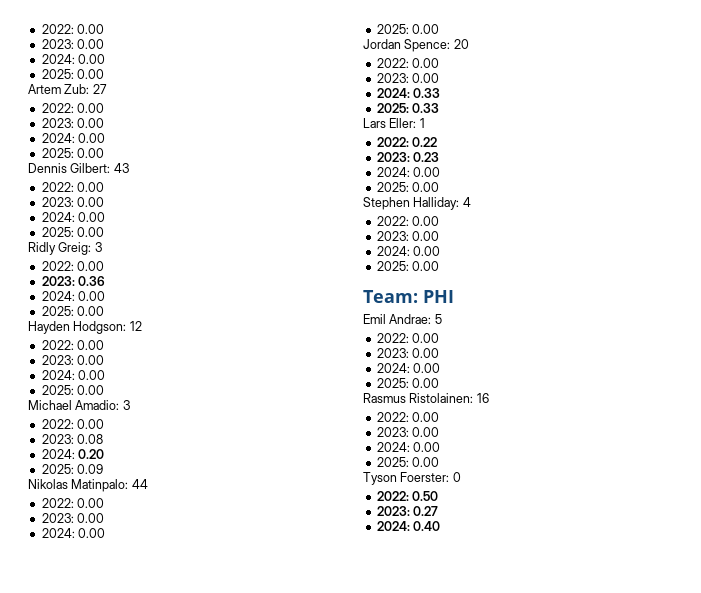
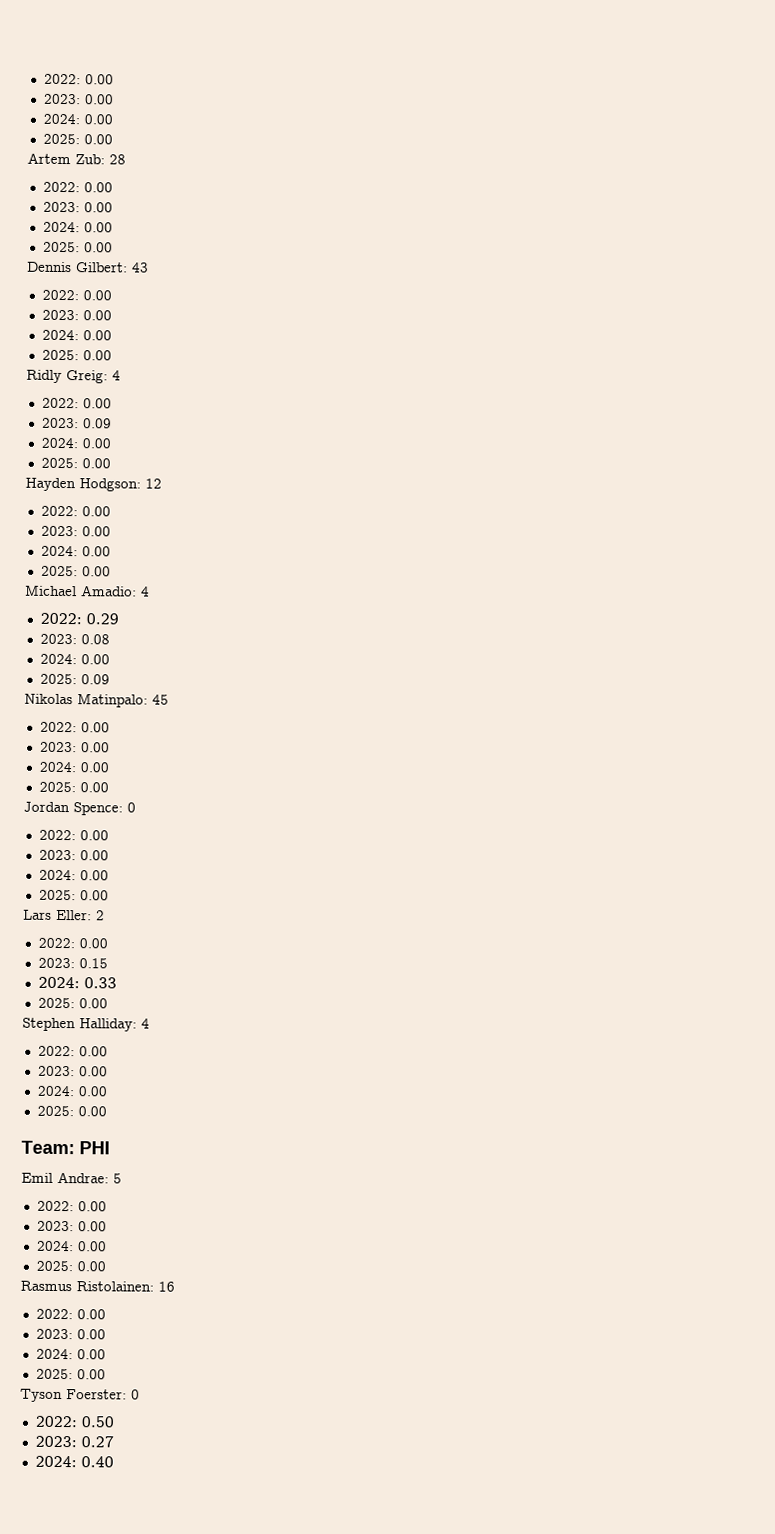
- Artem Zub: 27
+ Artem Zub: 28
- Ridly Greig: 3
+ Ridly Greig: 4
  2022: 0.00
- 2023: 0.36
+ 2023: 0.09
- Michael Amadio: 3
- 2022: 0.00
+ Michael Amadio: 4
+ 2022: 0.29
  2023: 0.08
- 2024: 0.20
+ 2024: 0.00
- Nikolas Matinpalo: 44
+ Nikolas Matinpalo: 45
- Jordan Spence: 20
+ Jordan Spence: 0
  2022: 0.00
  2023: 0.00
- 2024: 0.33
- 2025: 0.33
+ 2024: 0.00
+ 2025: 0.00
- Lars Eller: 1
- 2022: 0.22
- 2023: 0.23
- 2024: 0.00
+ Lars Eller: 2
+ 2022: 0.00
+ 2023: 0.15
+ 2024: 0.33

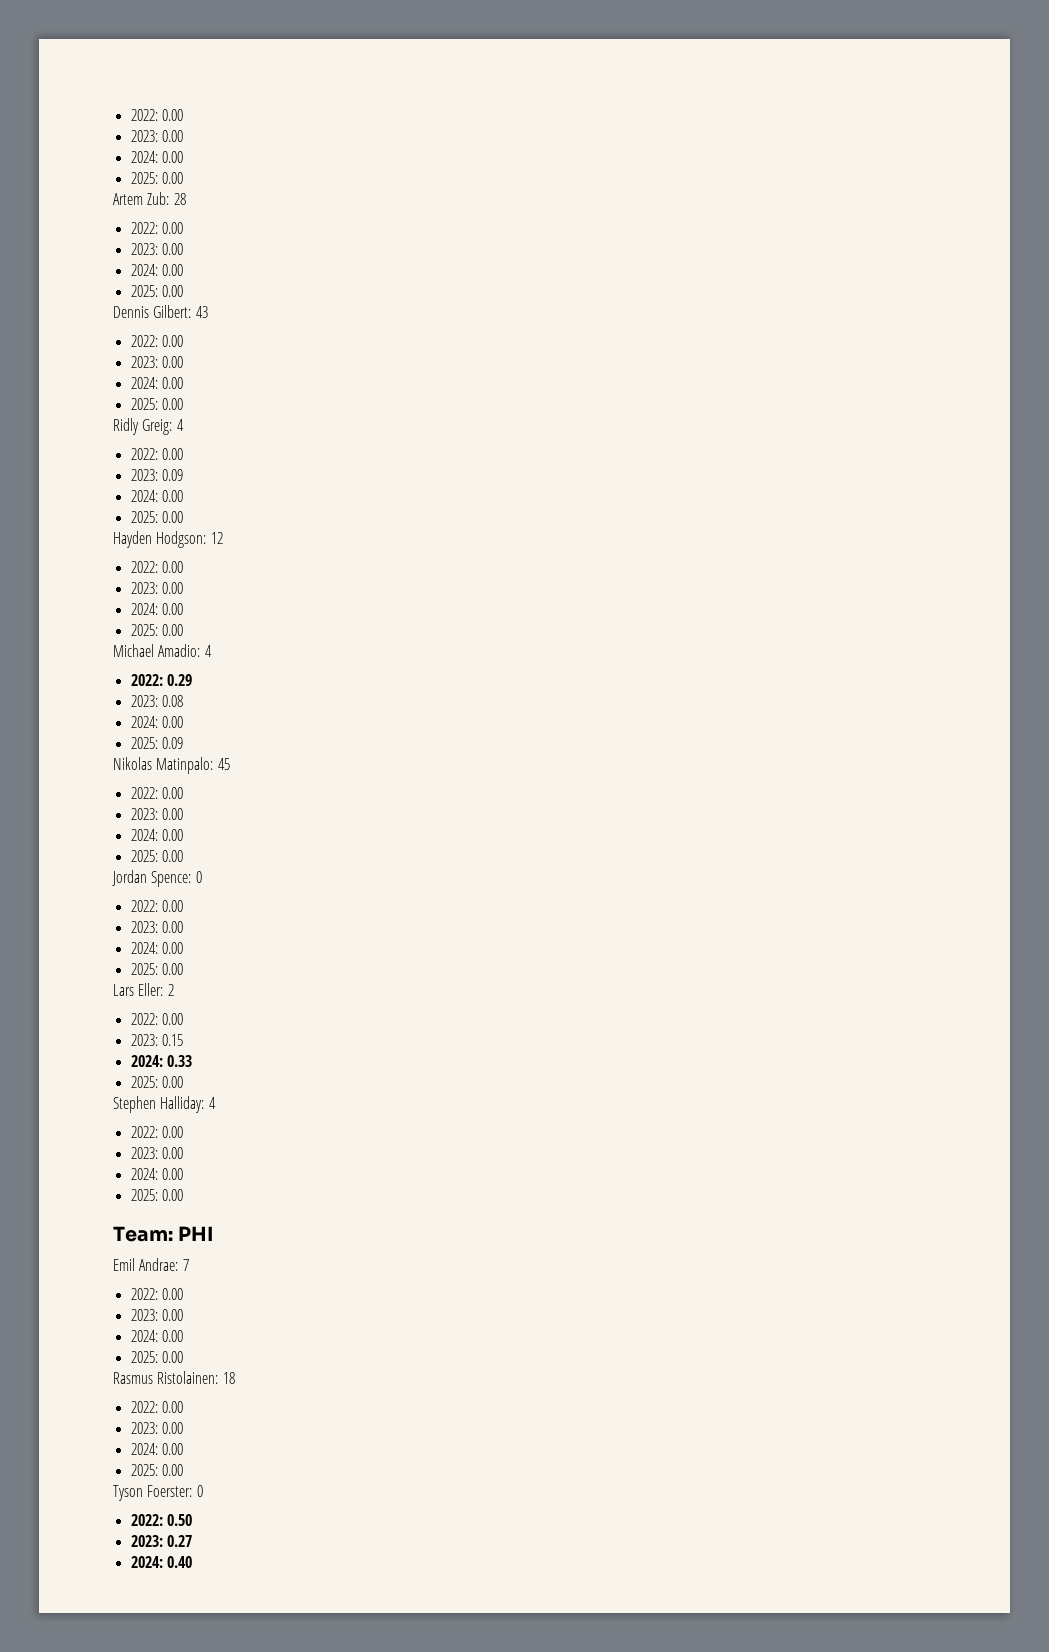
- Emil Andrae: 5
+ Emil Andrae: 7
- Rasmus Ristolainen: 16
+ Rasmus Ristolainen: 18

